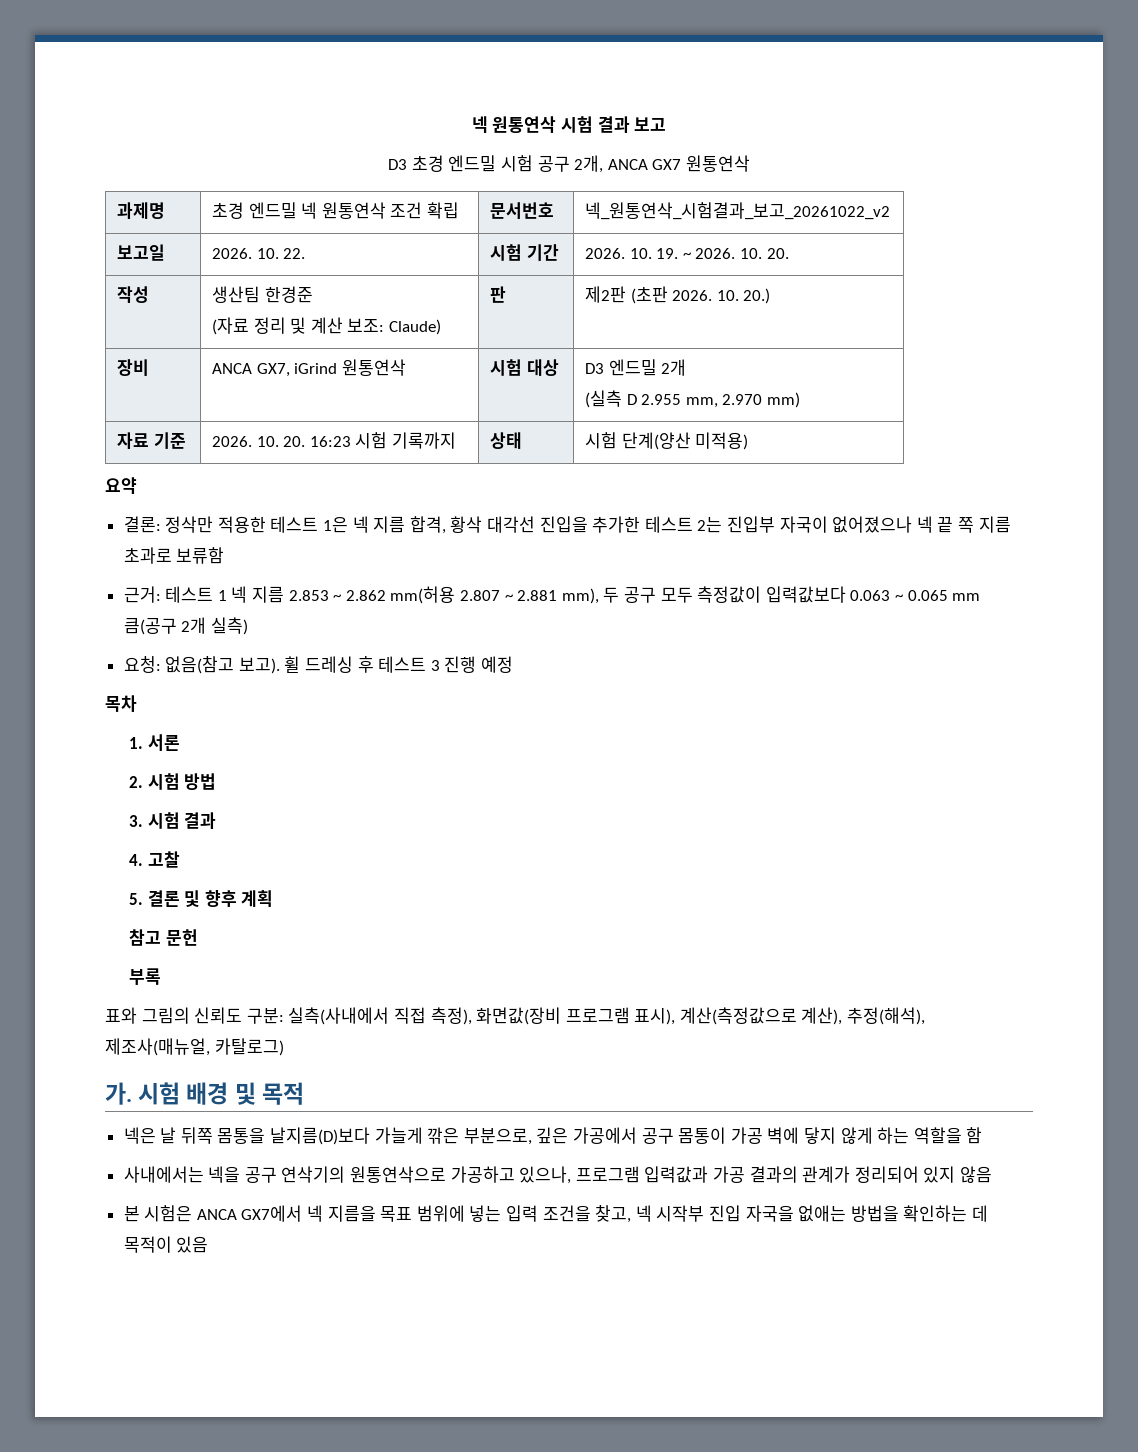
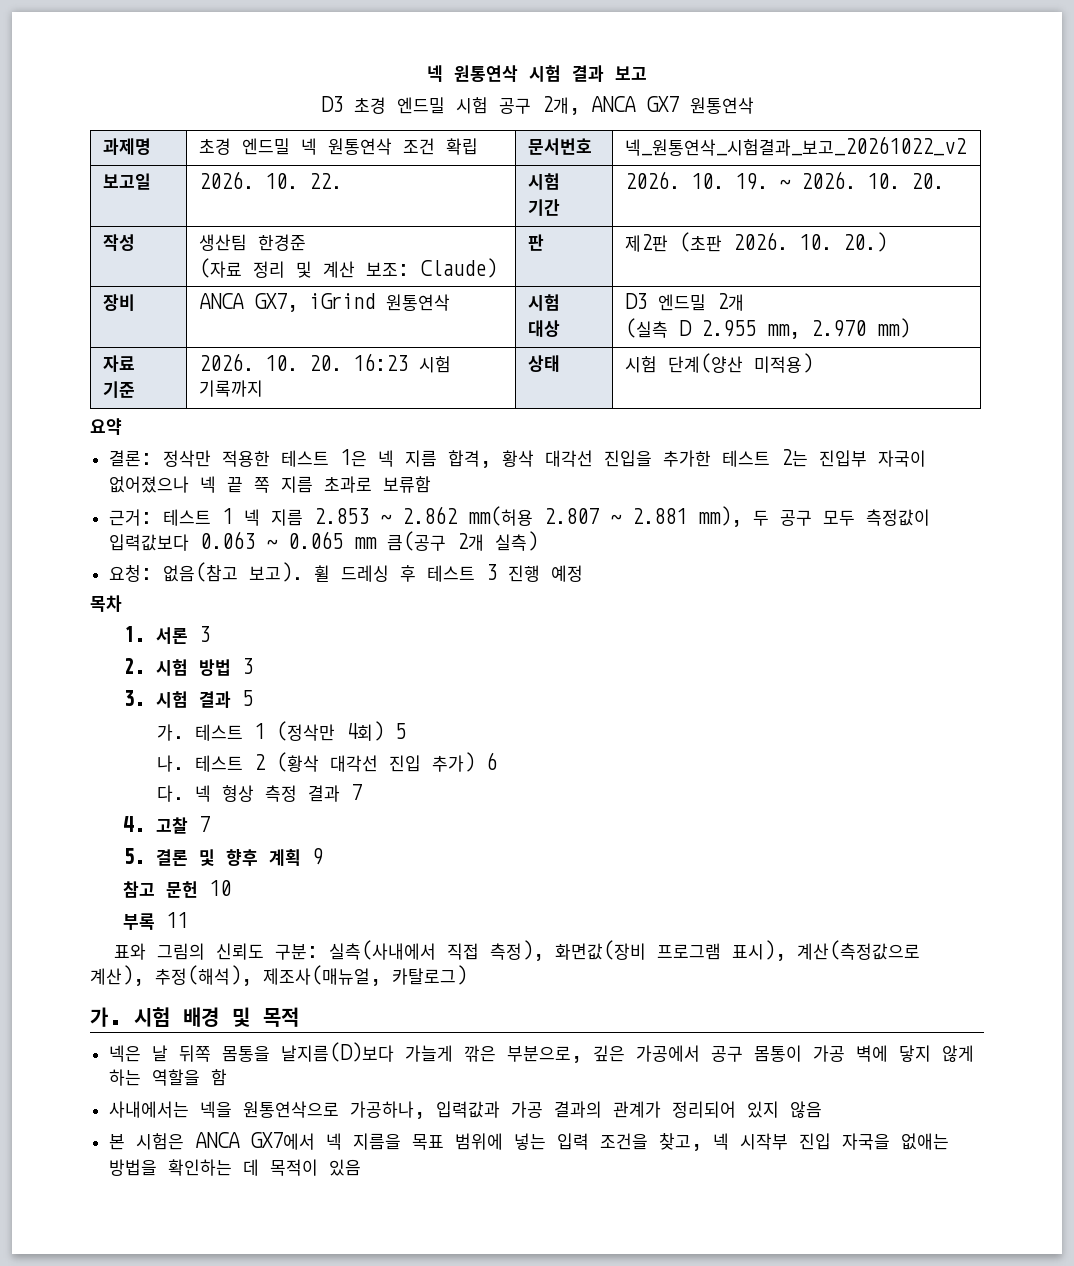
- 1. 서론
+ 1. 서론 3
- 2. 시험 방법
+ 2. 시험 방법 3
- 3. 시험 결과
+ 3. 시험 결과 5
+ 가. 테스트 1 (정삭만 4회) 5
+ 나. 테스트 2 (황삭 대각선 진입 추가) 6
+ 다. 넥 형상 측정 결과 7
- 4. 고찰
+ 4. 고찰 7
- 5. 결론 및 향후 계획
+ 5. 결론 및 향후 계획 9
- 참고 문헌
+ 참고 문헌 10
- 부록
+ 부록 11
- 사내에서는 넥을 공구 연삭기의 원통연삭으로 가공하고 있으나, 프로그램 입력값과 가공 결과의 관계가 정리되어 있지 않음
+ 사내에서는 넥을 원통연삭으로 가공하나, 입력값과 가공 결과의 관계가 정리되어 있지 않음

